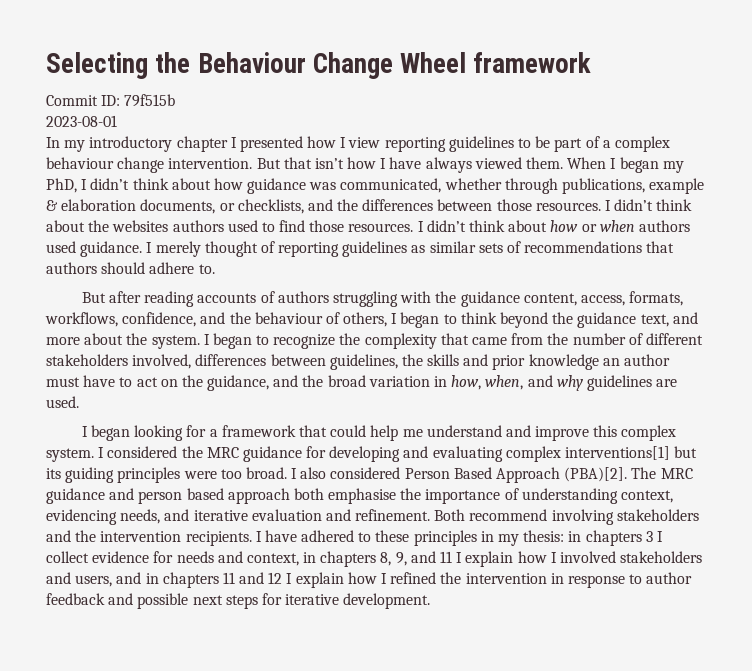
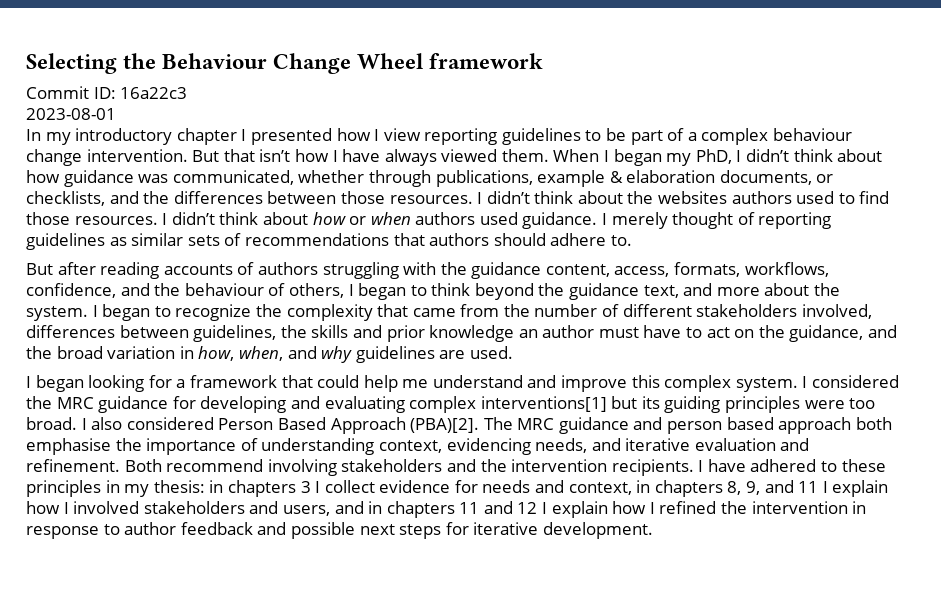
- Commit ID: 79f515b
+ Commit ID: 16a22c3

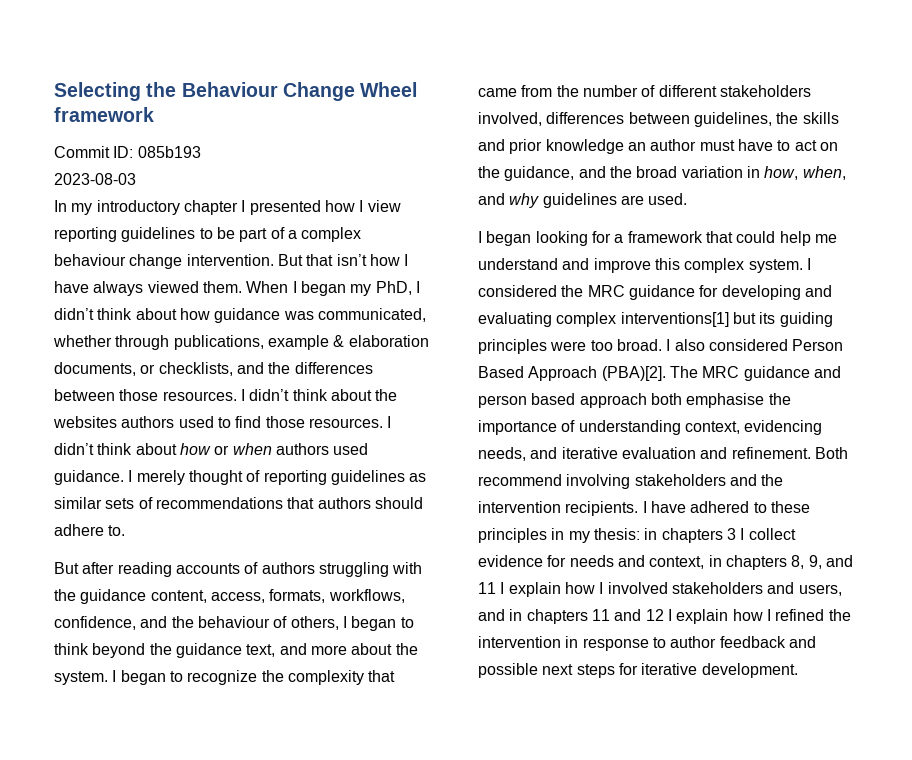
- Commit ID: 16a22c3
- 2023-08-01
+ Commit ID: 085b193
+ 2023-08-03

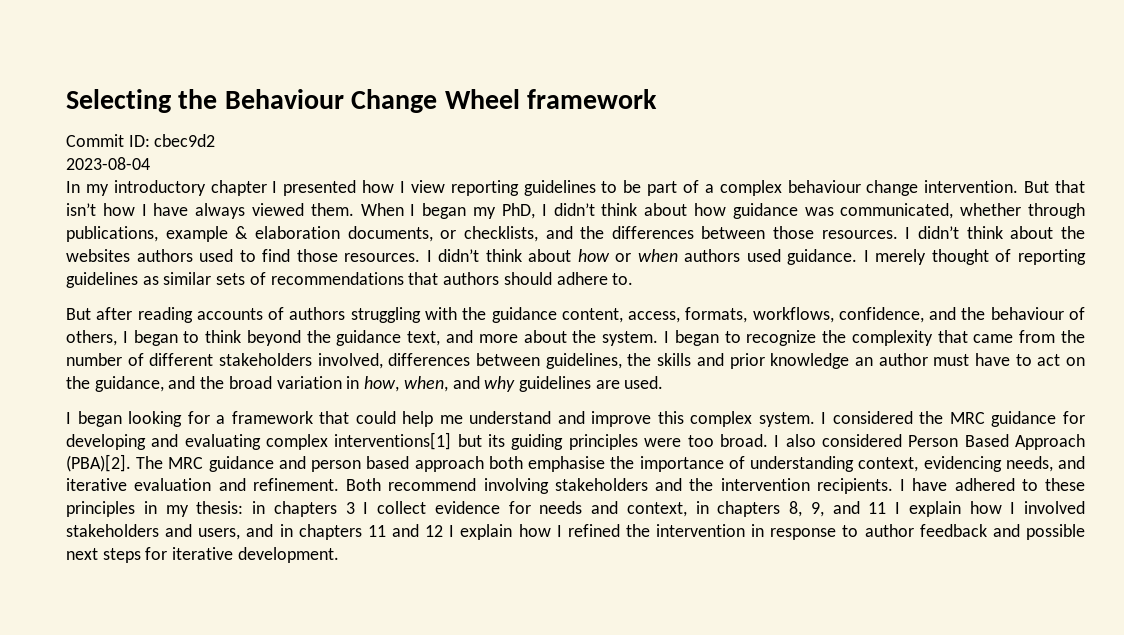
- Commit ID: 085b193
- 2023-08-03
+ Commit ID: cbec9d2
+ 2023-08-04

